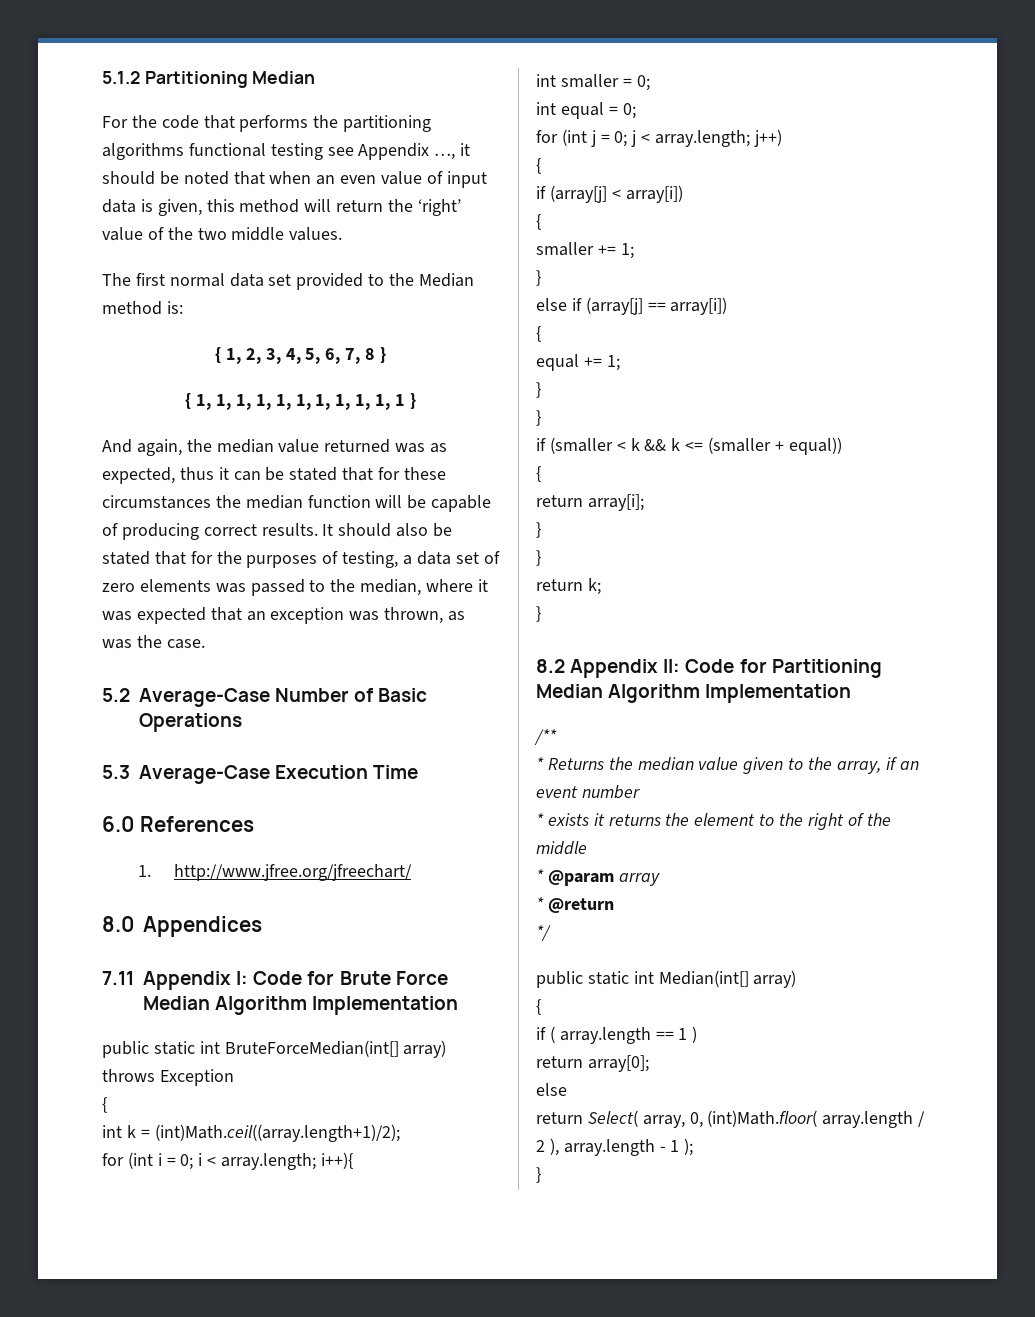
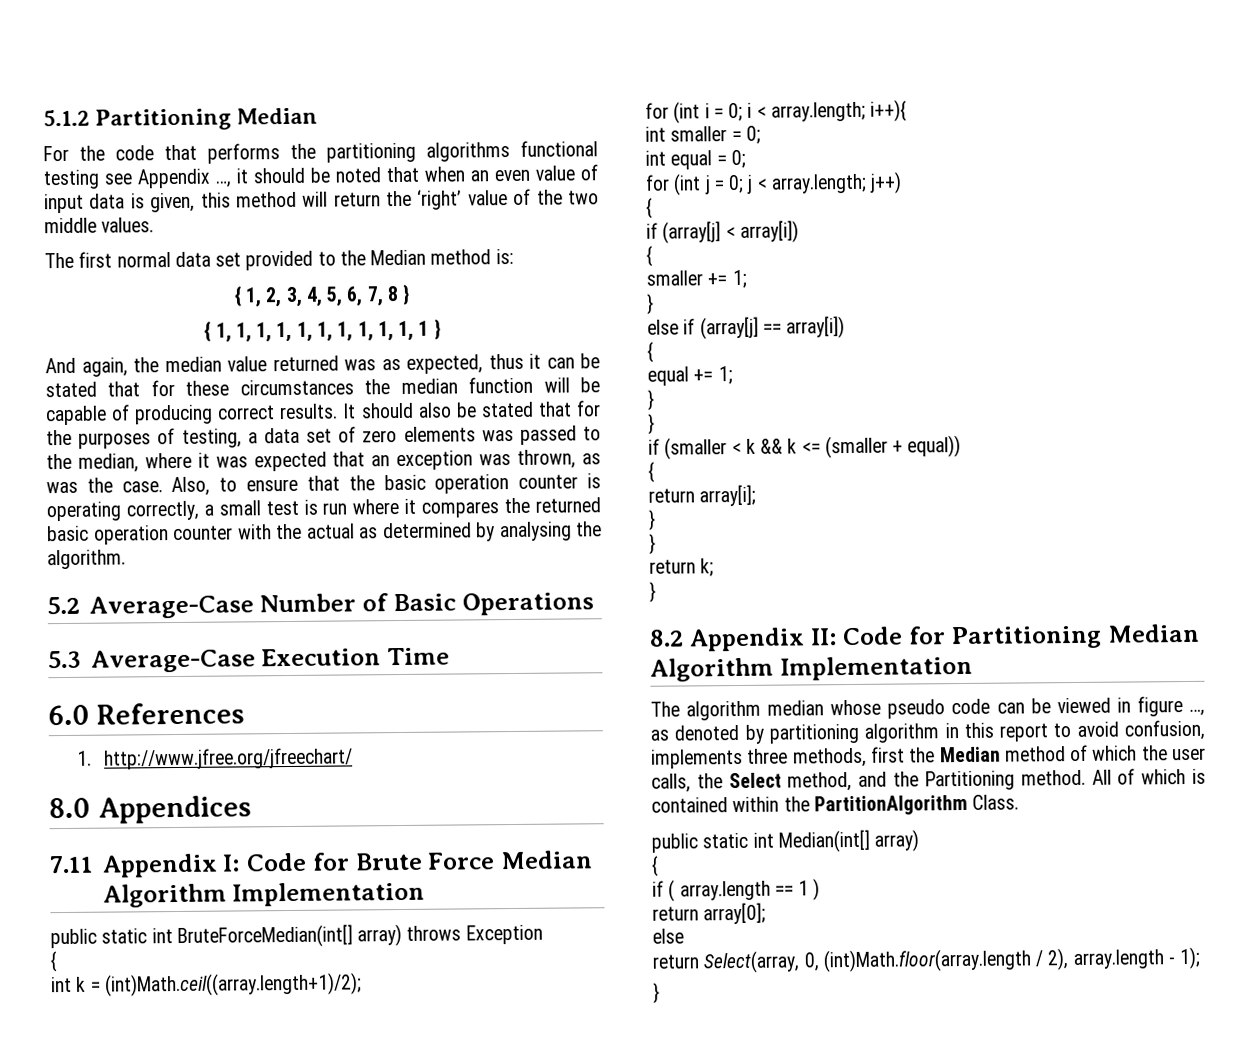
+ Also, to ensure that the basic operation counter is operating correctly, a small test is run where it compares the returned basic operation counter with the actual as determined by analysing the algorithm.
- /**
- * Returns the median value given to the array, if an event number
- * exists it returns the element to the right of the middle
- * @param array
- * @return
- */
+ The algorithm median whose pseudo code can be viewed in figure …, as denoted by partitioning algorithm in this report to avoid confusion, implements three methods, first the Median method of which the user calls, the Select method, and the Partitioning method. All of which is contained within the PartitionAlgorithm Class.
- return Select( array, 0, (int)Math.floor( array.length / 2 ), array.length - 1 );
+ return Select(array, 0, (int)Math.floor(array.length / 2), array.length - 1);

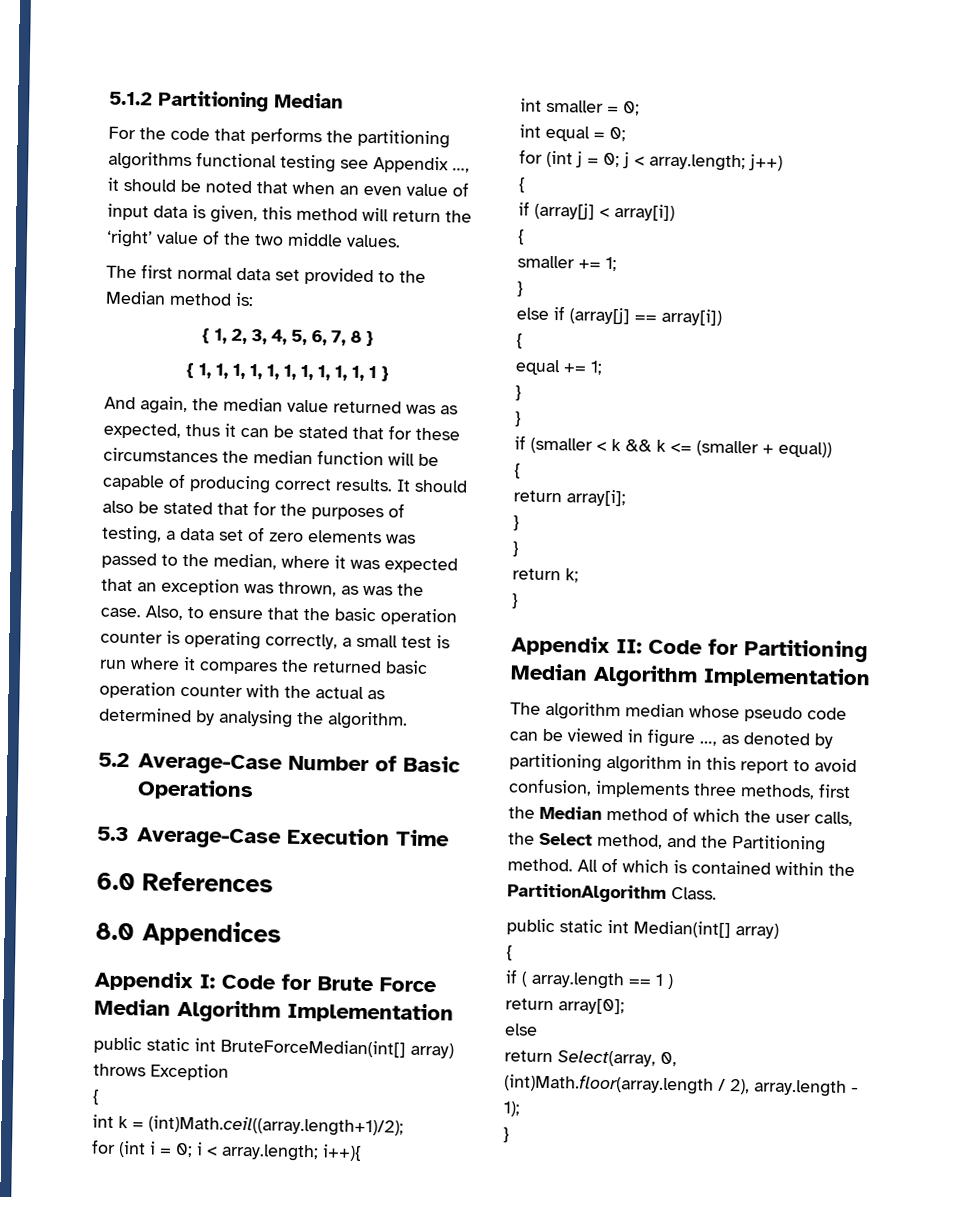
- 1. http://www.jfree.org/jfreechart/
- 7.11 Appendix I: Code for Brute Force Median Algorithm Implementation
+ Appendix I: Code for Brute Force Median Algorithm Implementation
- 8.2 Appendix II: Code for Partitioning Median Algorithm Implementation
+ Appendix II: Code for Partitioning Median Algorithm Implementation

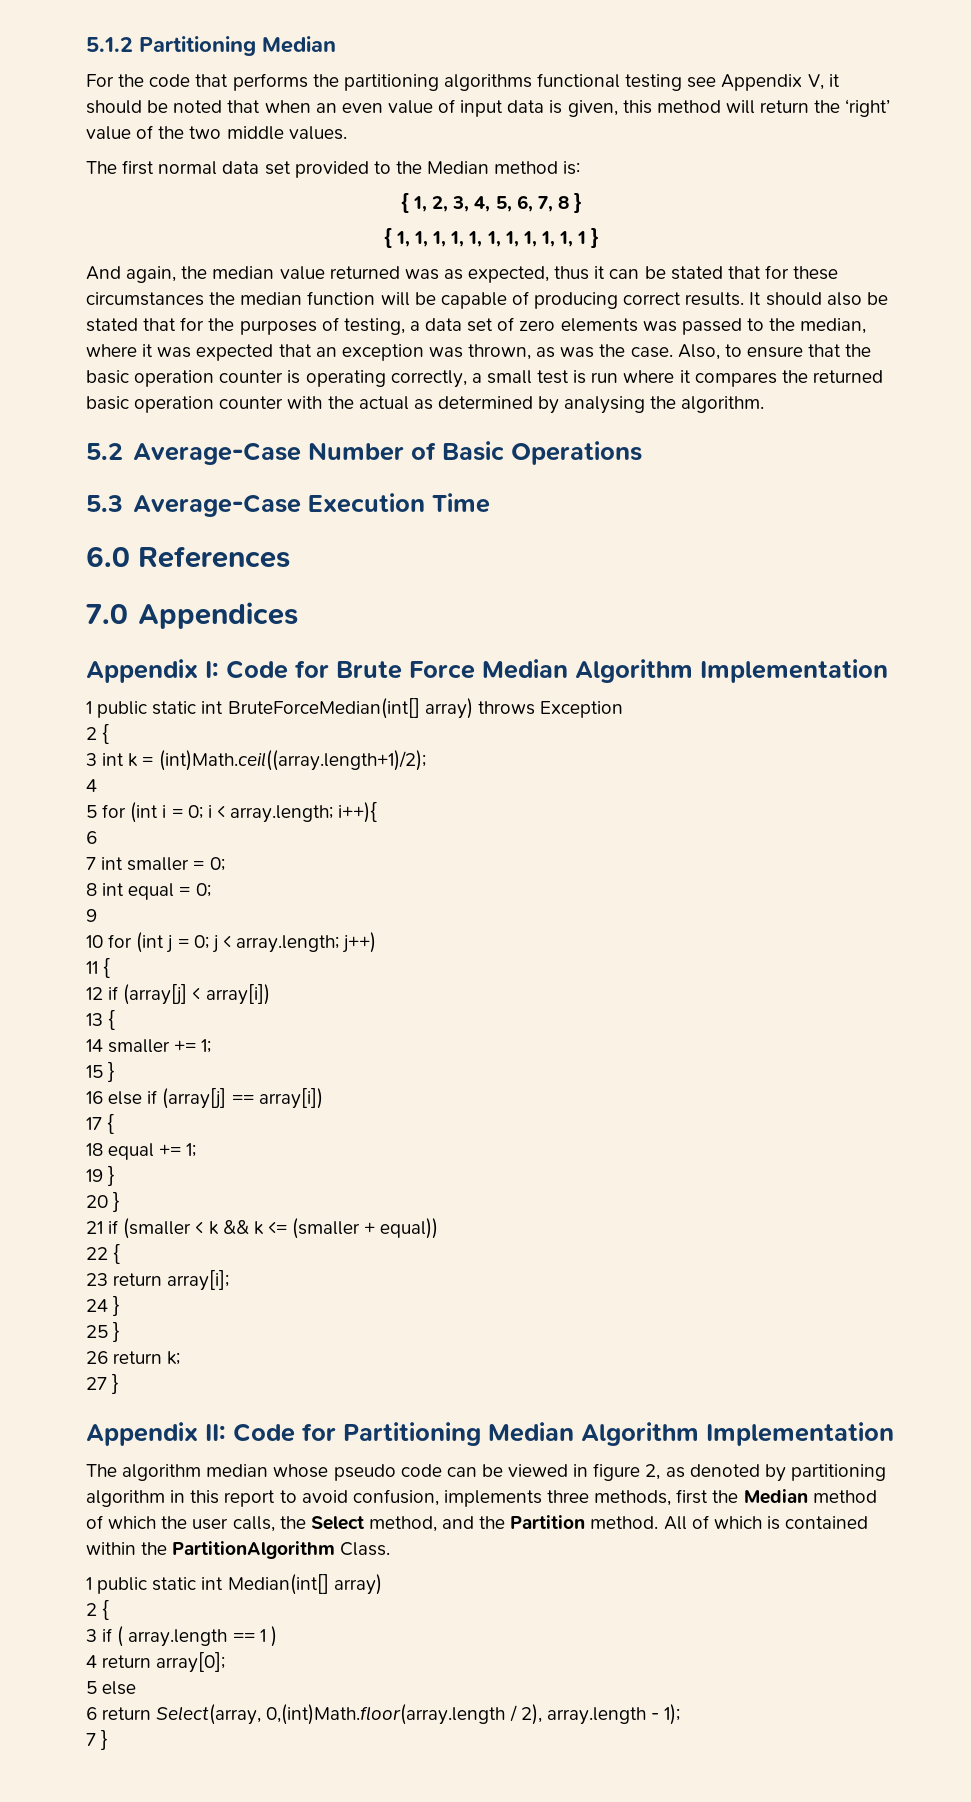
- For the code that performs the partitioning algorithms functional testing see Appendix …, it should be noted that when an even value of input data is given, this method will return the ‘right’ value of the two middle values.
+ For the code that performs the partitioning algorithms functional testing see Appendix V, it should be noted that when an even value of input data is given, this method will return the ‘right’ value of the two middle values.
- 8.0 Appendices
+ 7.0 Appendices
- public static int BruteForceMedian(int[] array) throws Exception
- {
- int k = (int)Math.ceil((array.length+1)/2);
- for (int i = 0; i < array.length; i++){
- int smaller = 0;
+ 1 public static int BruteForceMedian(int[] array) throws Exception
+ 2 {
+ 3 int k = (int)Math.ceil((array.length+1)/2);
+ 4
+ 5 for (int i = 0; i < array.length; i++){
+ 6
+ 7 int smaller = 0;
- int equal = 0;
+ 8 int equal = 0;
- for (int j = 0; j < array.length; j++)
- {
- if (array[j] < array[i])
- {
- smaller += 1;
- }
- else if (array[j] == array[i])
- {
- equal += 1;
- }
- }
- if (smaller < k && k <= (smaller + equal))
- {
- return array[i];
- }
- }
- return k;
- }
+ 9
+ 10 for (int j = 0; j < array.length; j++)
+ 11 {
+ 12 if (array[j] < array[i])
+ 13 {
+ 14 smaller += 1;
+ 15 }
+ 16 else if (array[j] == array[i])
+ 17 {
+ 18 equal += 1;
+ 19 }
+ 20 }
+ 21 if (smaller < k && k <= (smaller + equal))
+ 22 {
+ 23 return array[i];
+ 24 }
+ 25 }
+ 26 return k;
+ 27 }
- The algorithm median whose pseudo code can be viewed in figure …, as denoted by partitioning algorithm in this report to avoid confusion, implements three methods, first the Median method of which the user calls, the Select method, and the Partitioning method.
+ The algorithm median whose pseudo code can be viewed in figure 2, as denoted by partitioning algorithm in this report to avoid confusion, implements three methods, first the Median method of which the user calls, the Select method, and the Partition method.
- public static int Median(int[] array)
- {
- if ( array.length == 1 )
+ 1 public static int Median(int[] array)
+ 2 {
+ 3 if ( array.length == 1 )
- return array[0];
- else
+ 4 return array[0];
+ 5 else
- return Select(array, 0, (int)Math.floor(array.length / 2), array.length - 1);
- }
+ 6 return Select(array, 0,(int)Math.floor(array.length / 2), array.length - 1);
+ 7 }

